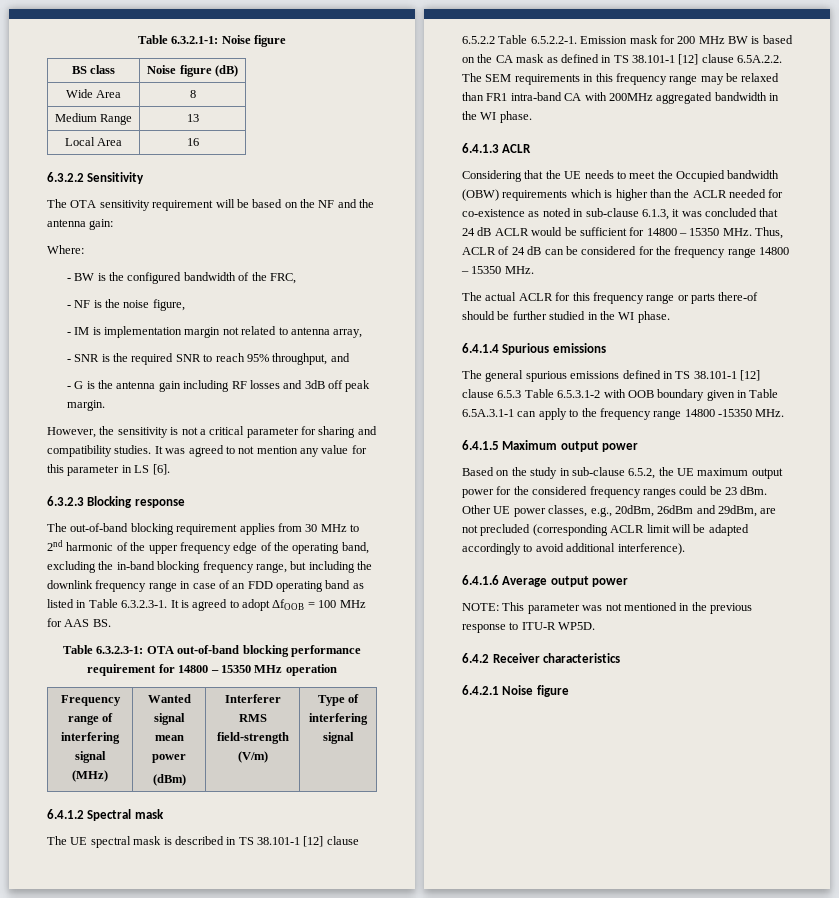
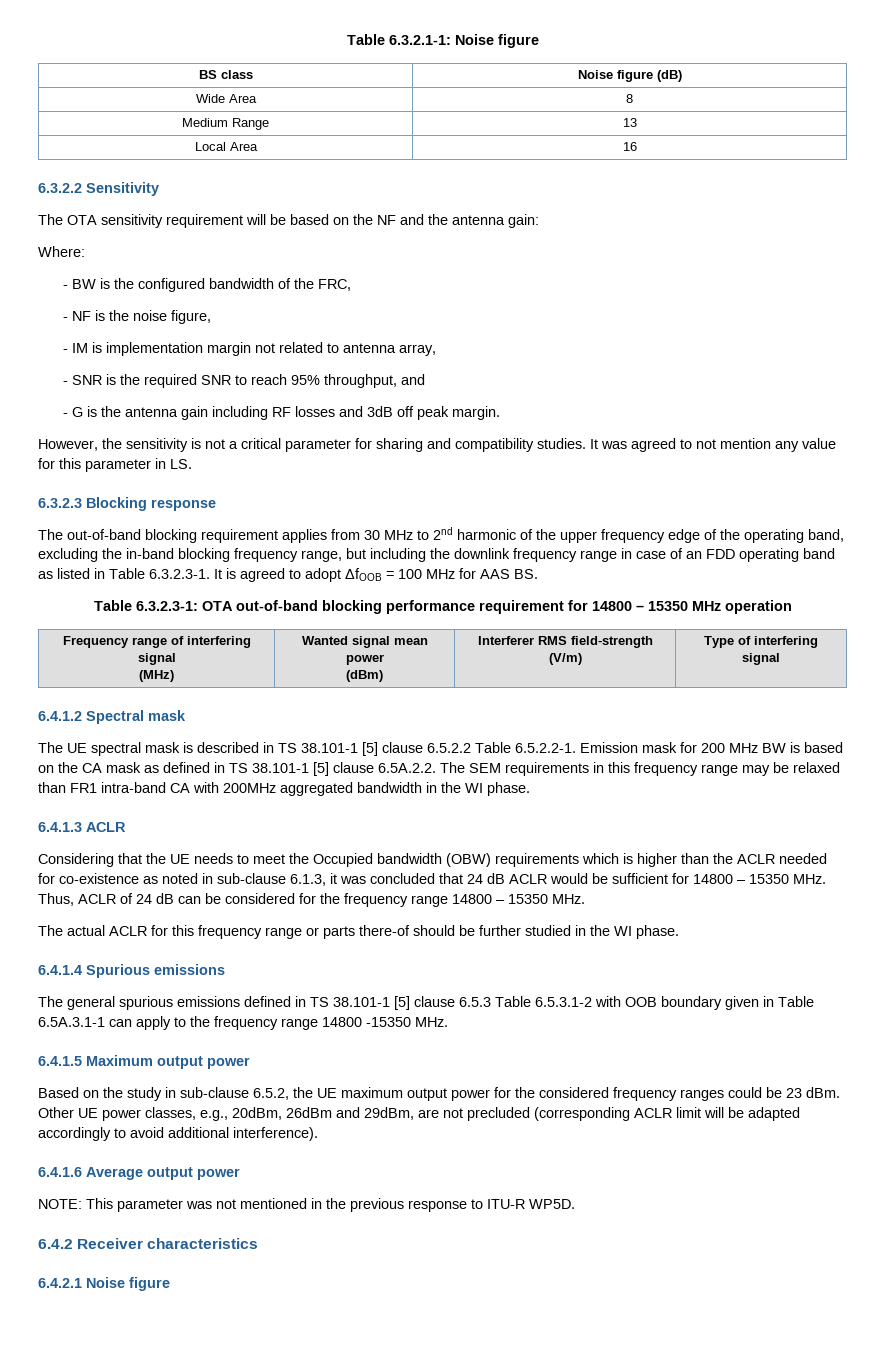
- It was agreed to not mention any value for this parameter in LS [6].
+ It was agreed to not mention any value for this parameter in LS.
- The UE spectral mask is described in TS 38.101-1 [12] clause 6.5.2.2 Table 6.5.2.2-1. Emission mask for 200 MHz BW is based on the CA mask as defined in TS 38.101-1 [12] clause 6.5A.2.2. The SEM requirements in this frequency range may be relaxed than FR1 intra-band CA with 200MHz aggregated bandwidth in the WI phase.
+ The UE spectral mask is described in TS 38.101-1 [5] clause 6.5.2.2 Table 6.5.2.2-1. Emission mask for 200 MHz BW is based on the CA mask as defined in TS 38.101-1 [5] clause 6.5A.2.2. The SEM requirements in this frequency range may be relaxed than FR1 intra-band CA with 200MHz aggregated bandwidth in the WI phase.
- The general spurious emissions defined in TS 38.101-1 [12] clause 6.5.3 Table 6.5.3.1-2 with OOB boundary given in Table 6.5A.3.1-1 can apply to the frequency range 14800 -15350 MHz.
+ The general spurious emissions defined in TS 38.101-1 [5] clause 6.5.3 Table 6.5.3.1-2 with OOB boundary given in Table 6.5A.3.1-1 can apply to the frequency range 14800 -15350 MHz.

